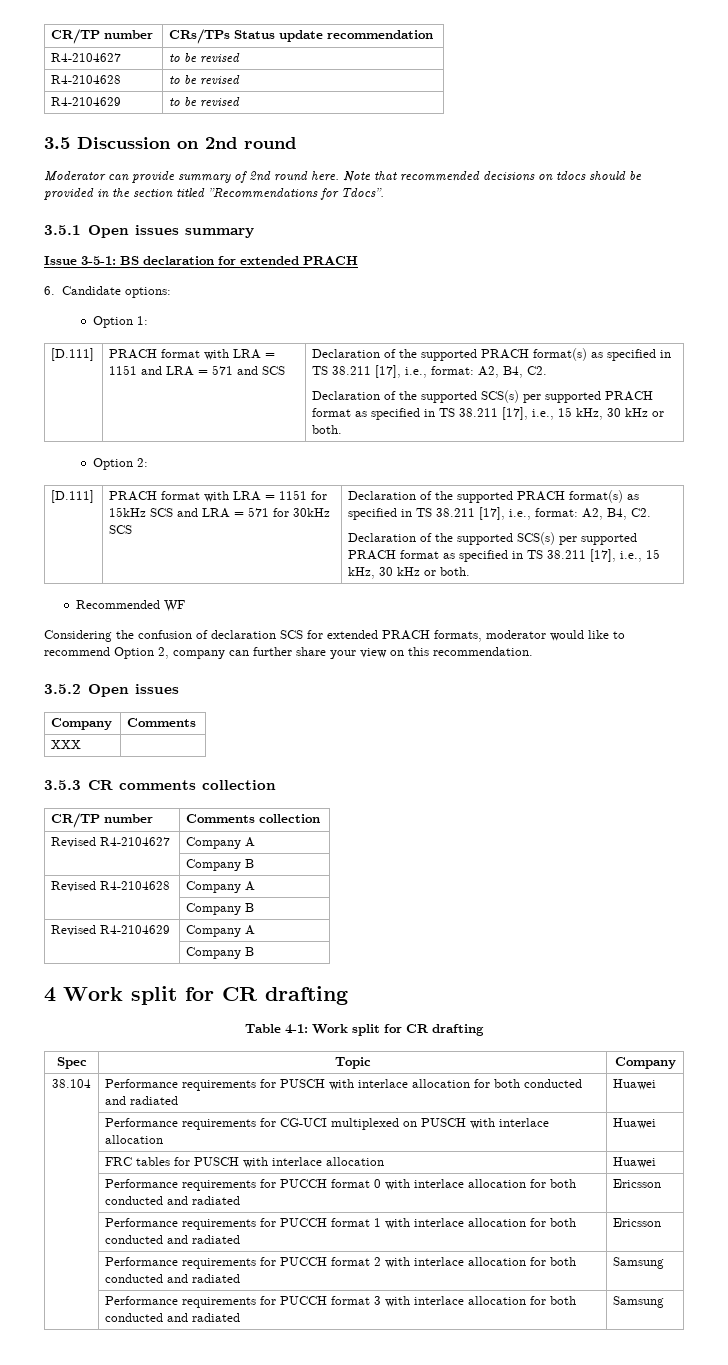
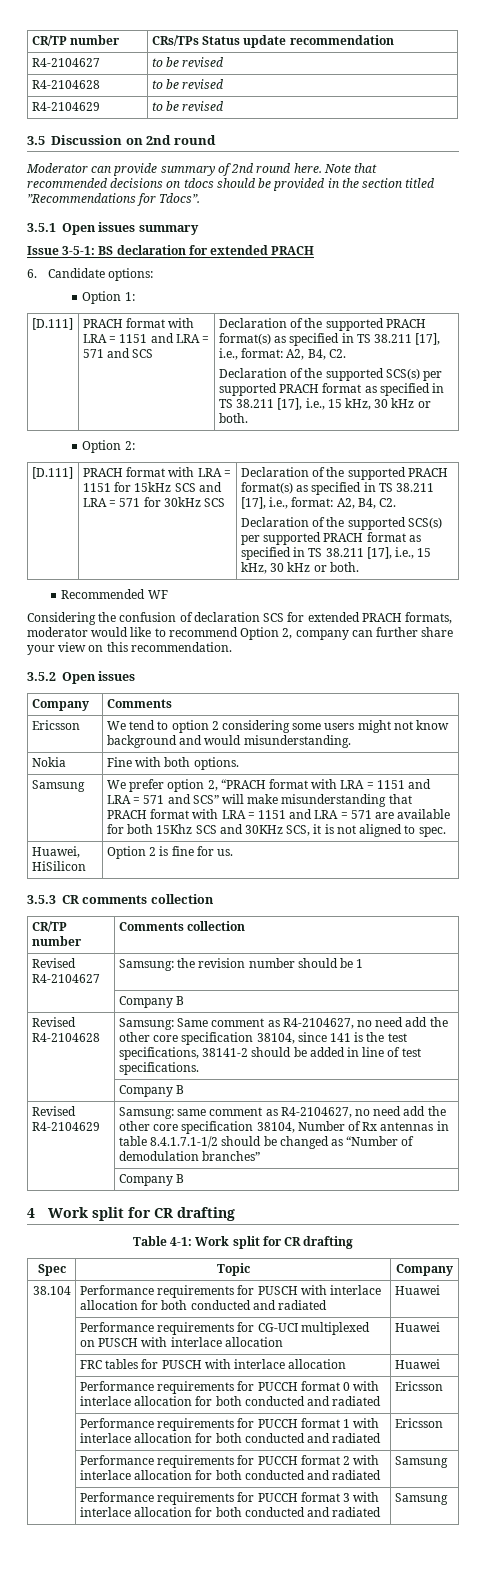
- XXX |
+ Ericsson | We tend to option 2 considering some users might not know background and would misunderstanding.
+ Nokia | Fine with both options.
+ Samsung | We prefer option 2, “PRACH format with LRA = 1151 and LRA = 571 and SCS” will make misunderstanding that PRACH format with LRA = 1151 and LRA = 571 are available for both 15Khz SCS and 30KHz SCS, it is not aligned to spec.
+ Huawei, HiSilicon | Option 2 is fine for us.
- Revised R4-2104627 | Company A
+ Revised R4-2104627 | Samsung: the revision number should be 1
  | Company B
- Revised R4-2104628 | Company A
+ Revised R4-2104628 | Samsung: Same comment as R4-2104627, no need add the other core specification 38104, since 141 is the test specifications, 38141-2 should be added in line of test specifications.
  | Company B
- Revised R4-2104629 | Company A
+ Revised R4-2104629 | Samsung: same comment as R4-2104627, no need add the other core specification 38104, Number of Rx antennas in table 8.4.1.7.1-1/2 should be changed as “Number of demodulation branches”

